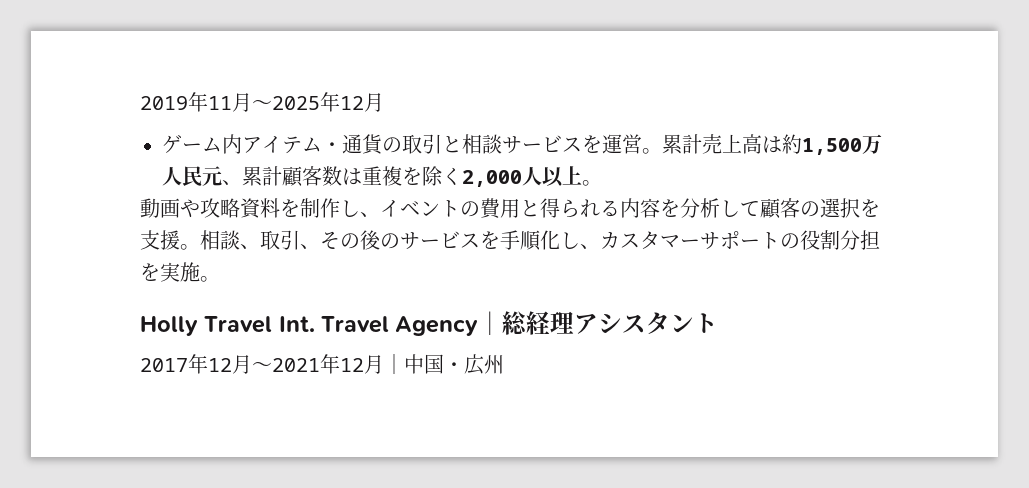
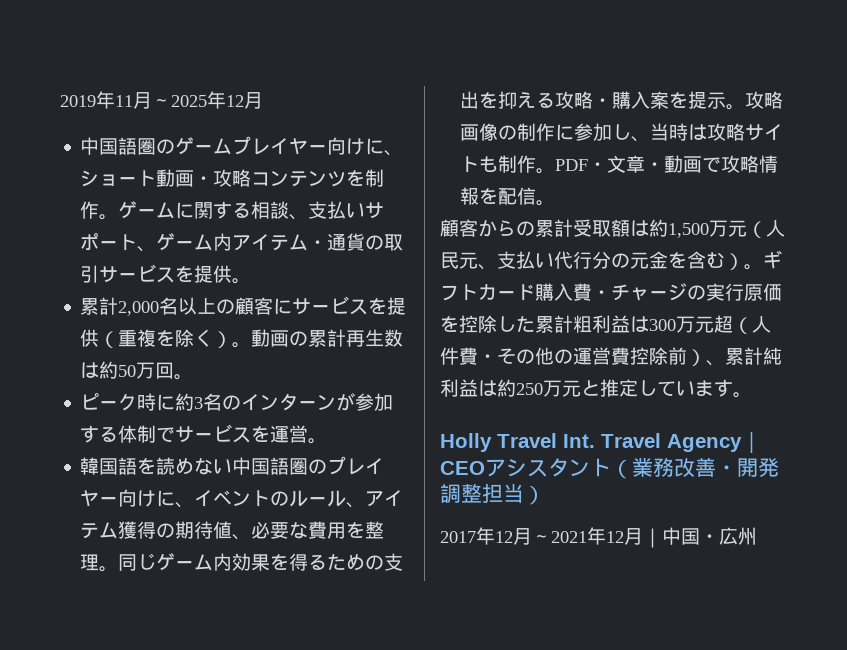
- ゲーム内アイテム・通貨の取引と相談サービスを運営。累計売上高は約1,500万人民元、累計顧客数は重複を除く2,000人以上。
- 動画や攻略資料を制作し、イベントの費用と得られる内容を分析して顧客の選択を支援。相談、取引、その後のサービスを手順化し、カスタマーサポートの役割分担を実施。
+ 中国語圏のゲームプレイヤー向けに、ショート動画・攻略コンテンツを制作。ゲームに関する相談、支払いサポート、ゲーム内アイテム・通貨の取引サービスを提供。
+ 累計2,000名以上の顧客にサービスを提供（重複を除く）。動画の累計再生数は約50万回。
+ ピーク時に約3名のインターンが参加する体制でサービスを運営。
+ 韓国語を読めない中国語圏のプレイヤー向けに、イベントのルール、アイテム獲得の期待値、必要な費用を整理。同じゲーム内効果を得るための支出を抑える攻略・購入案を提示。攻略画像の制作に参加し、当時は攻略サイトも制作。PDF・文章・動画で攻略情報を配信。
+ 顧客からの累計受取額は約1,500万元（人民元、支払い代行分の元金を含む）。ギフトカード購入費・チャージの実行原価を控除した累計粗利益は300万元超（人件費・その他の運営費控除前）、累計純利益は約250万元と推定しています。
- Holly Travel Int. Travel Agency｜総経理アシスタント
+ Holly Travel Int. Travel Agency｜CEOアシスタント（業務改善・開発調整担当）

